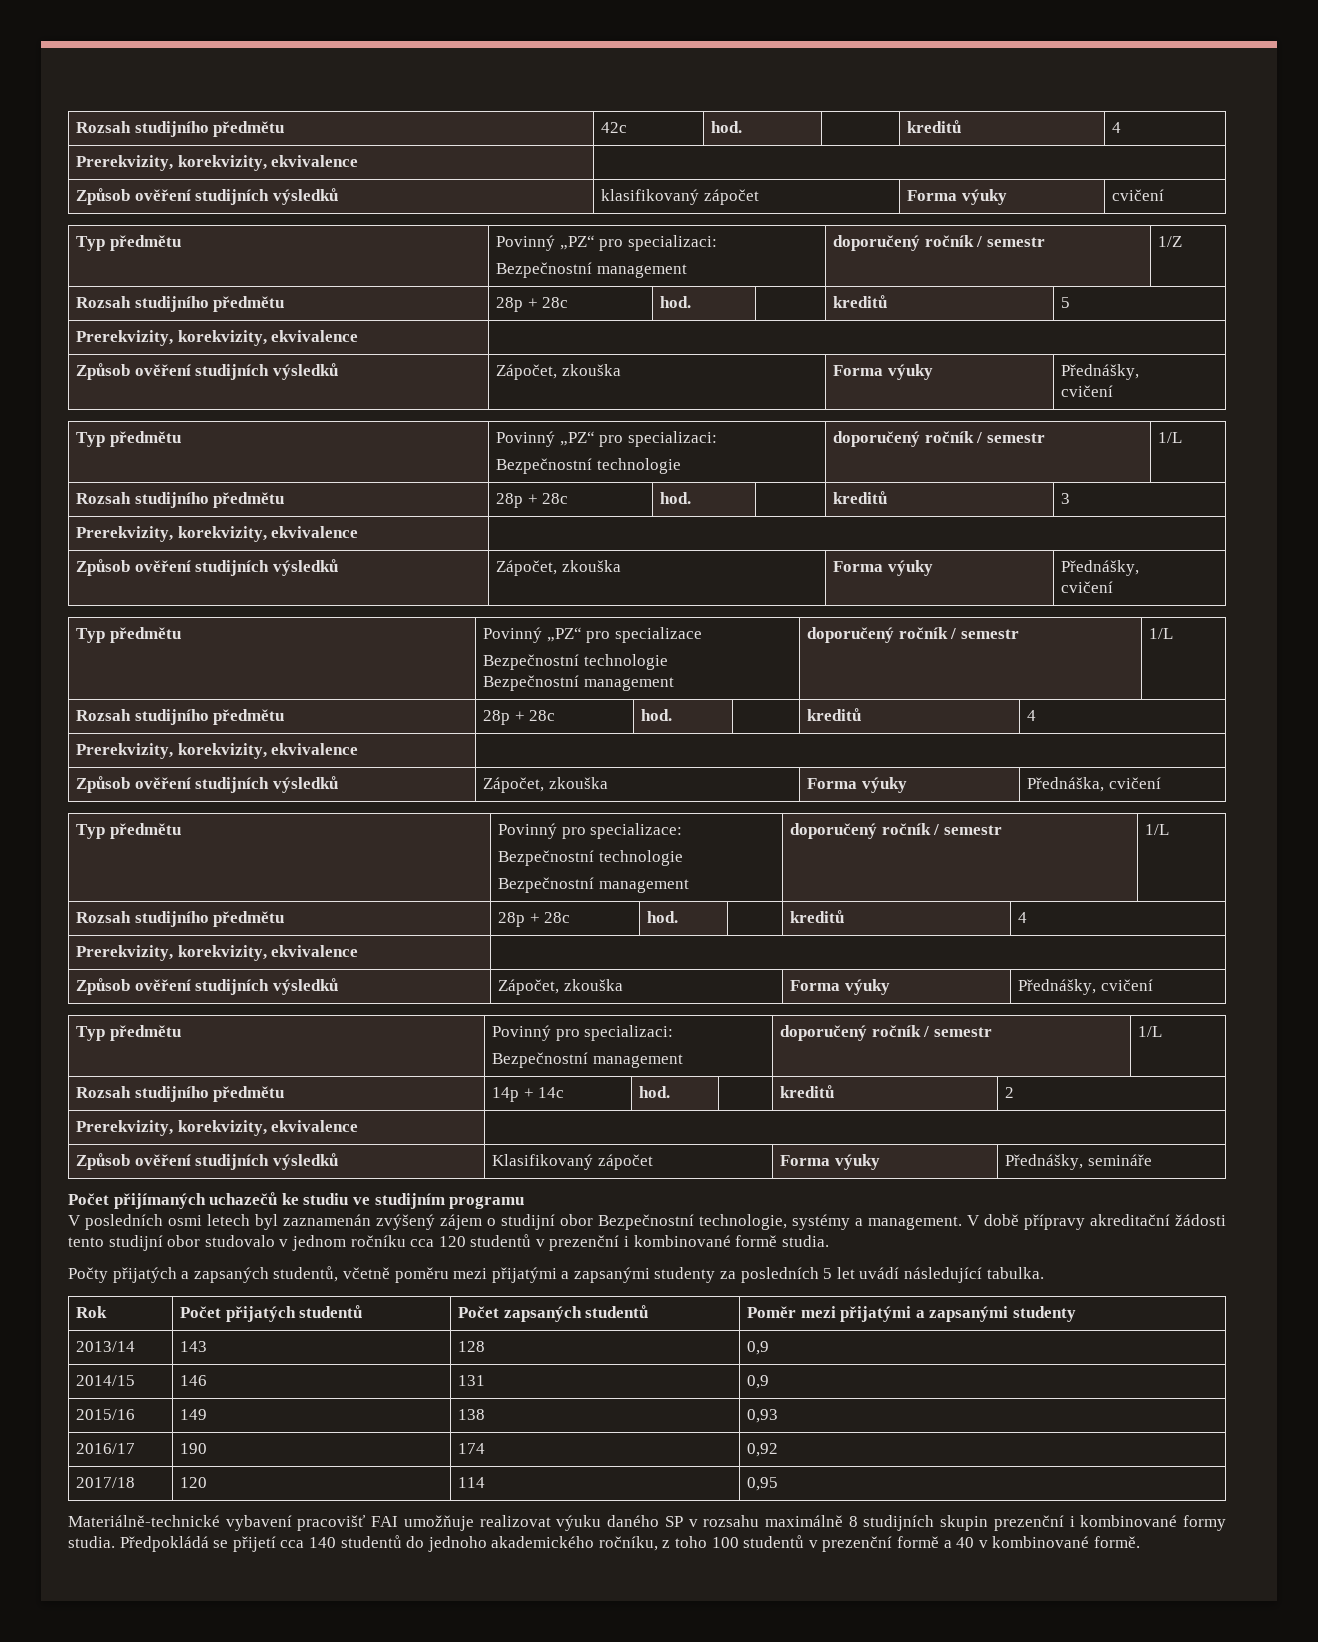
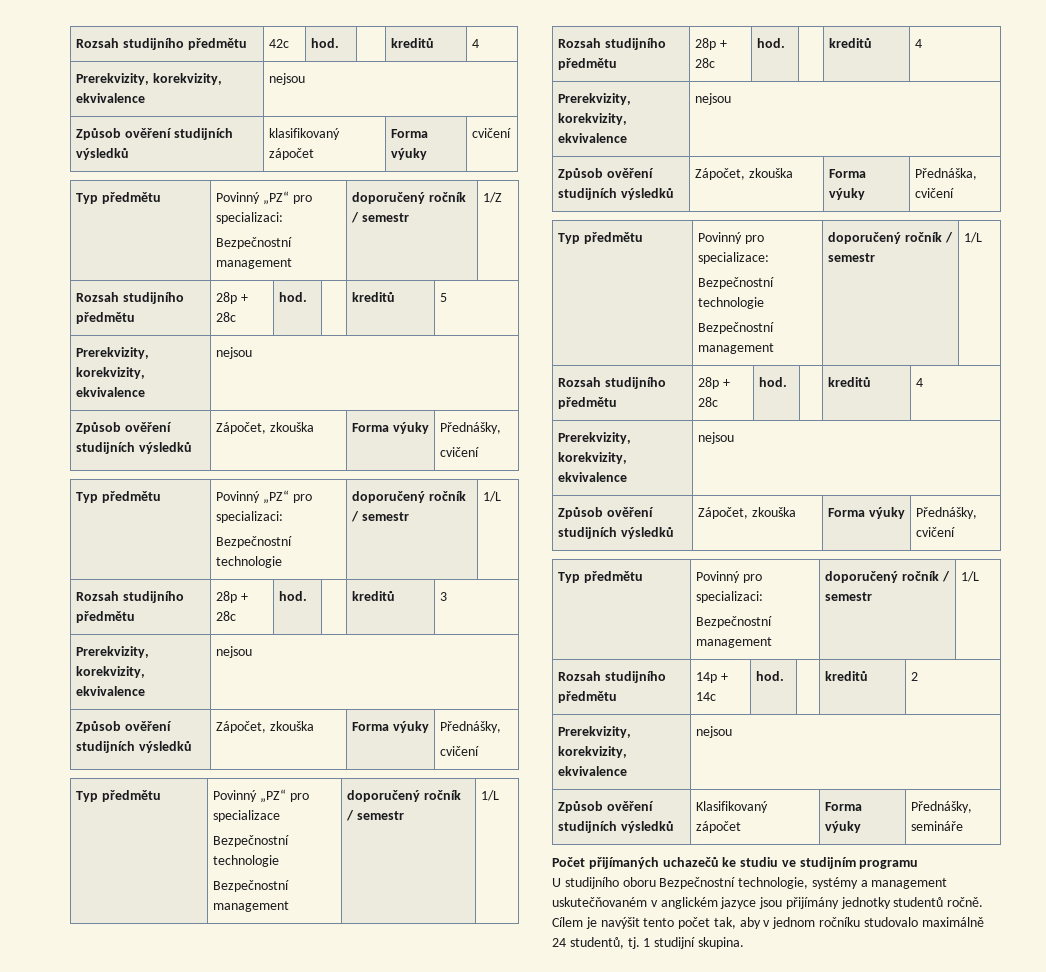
  Rozsah studijního předmětu | 42c | hod. | | kreditů | 4
- Prerekvizity, korekvizity, ekvivalence |
+ Prerekvizity, korekvizity, ekvivalence | nejsou
  Rozsah studijního předmětu | 28p + 28c | hod. | | kreditů | 5
- Prerekvizity, korekvizity, ekvivalence |
+ Prerekvizity, korekvizity, ekvivalence | nejsou
  Rozsah studijního předmětu | 28p + 28c | hod. | | kreditů | 3
- Prerekvizity, korekvizity, ekvivalence |
+ Prerekvizity, korekvizity, ekvivalence | nejsou
  Typ předmětu | Povinný „PZ“ pro specializace
  Bezpečnostní technologie
  Bezpečnostní management | doporučený ročník / semestr | 1/L
  Rozsah studijního předmětu | 28p + 28c | hod. | | kreditů | 4
- Prerekvizity, korekvizity, ekvivalence |
+ Prerekvizity, korekvizity, ekvivalence | nejsou
  Typ předmětu | Povinný pro specializace:
  Bezpečnostní technologie
  Bezpečnostní management | doporučený ročník / semestr | 1/L
  Rozsah studijního předmětu | 28p + 28c | hod. | | kreditů | 4
- Prerekvizity, korekvizity, ekvivalence |
+ Prerekvizity, korekvizity, ekvivalence | nejsou
  Rozsah studijního předmětu | 14p + 14c | hod. | | kreditů | 2
- Prerekvizity, korekvizity, ekvivalence |
+ Prerekvizity, korekvizity, ekvivalence | nejsou
- V posledních osmi letech byl zaznamenán zvýšený zájem o studijní obor Bezpečnostní technologie, systémy a management. V době přípravy akreditační žádosti tento studijní obor studovalo v jednom ročníku cca 120 studentů v prezenční i kombinované formě studia.
- Počty přijatých a zapsaných studentů, včetně poměru mezi přijatými a zapsanými studenty za posledních 5 let uvádí následující tabulka.
- Rok | Počet přijatých studentů | Počet zapsaných studentů | Poměr mezi přijatými a zapsanými studenty
- 2013/14 | 143 | 128 | 0,9
- 2014/15 | 146 | 131 | 0,9
- 2015/16 | 149 | 138 | 0,93
- 2016/17 | 190 | 174 | 0,92
- 2017/18 | 120 | 114 | 0,95
- Materiálně-technické vybavení pracovišť FAI umožňuje realizovat výuku daného SP v rozsahu maximálně 8 studijních skupin prezenční i kombinované formy studia. Předpokládá se přijetí cca 140 studentů do jednoho akademického ročníku, z toho 100 studentů v prezenční formě a 40 v kombinované formě.
+ U studijního oboru Bezpečnostní technologie, systémy a management uskutečňovaném v anglickém jazyce jsou přijímány jednotky studentů ročně. Cílem je navýšit tento počet tak, aby v jednom ročníku studovalo maximálně 24 studentů, tj. 1 studijní skupina.

